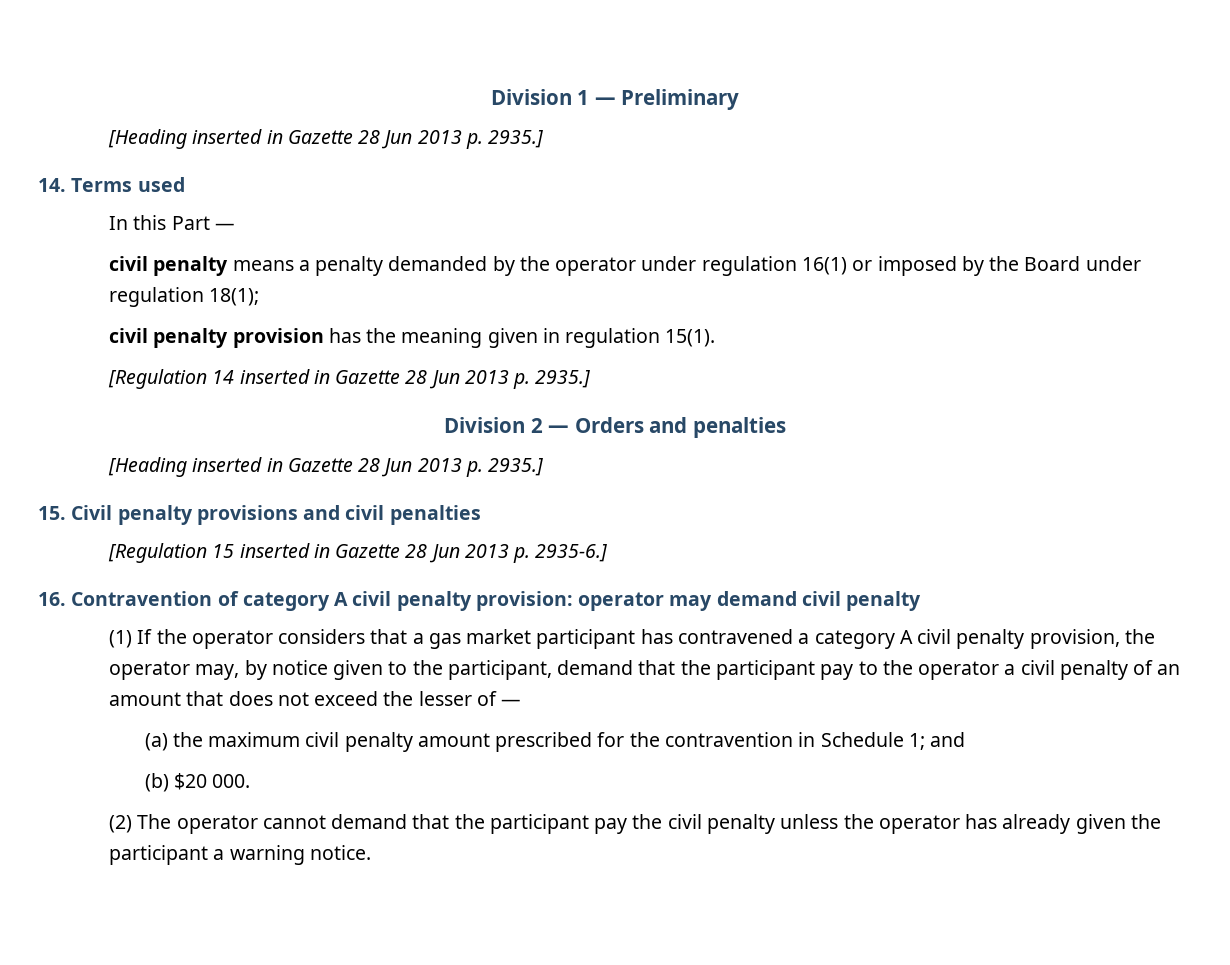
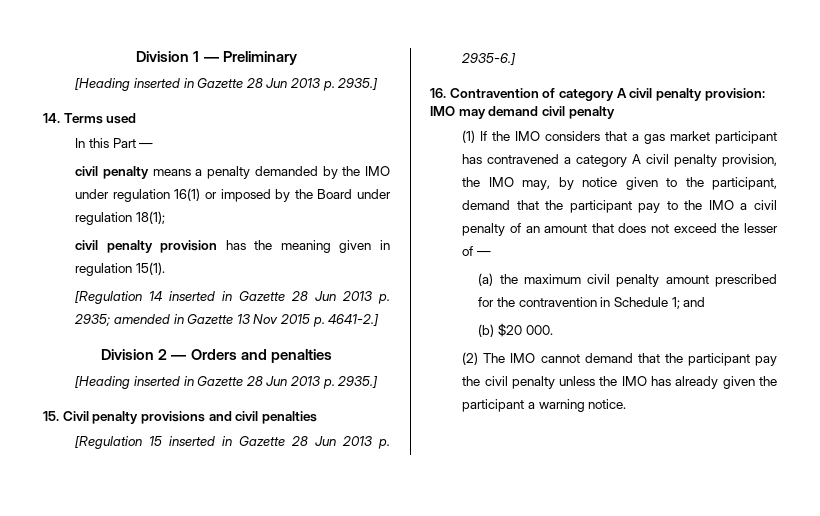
- civil penalty means a penalty demanded by the operator under regulation 16(1) or imposed by the Board under regulation 18(1);
+ civil penalty means a penalty demanded by the IMO under regulation 16(1) or imposed by the Board under regulation 18(1);
- [Regulation 14 inserted in Gazette 28 Jun 2013 p. 2935.]
+ [Regulation 14 inserted in Gazette 28 Jun 2013 p. 2935; amended in Gazette 13 Nov 2015 p. 4641-2.]
- 16. Contravention of category A civil penalty provision: operator may demand civil penalty
+ 16. Contravention of category A civil penalty provision: IMO may demand civil penalty
- (1) If the operator considers that a gas market participant has contravened a category A civil penalty provision, the operator may, by notice given to the participant, demand that the participant pay to the operator a civil penalty of an amount that does not exceed the lesser of —
+ (1) If the IMO considers that a gas market participant has contravened a category A civil penalty provision, the IMO may, by notice given to the participant, demand that the participant pay to the IMO a civil penalty of an amount that does not exceed the lesser of —
- (2) The operator cannot demand that the participant pay the civil penalty unless the operator has already given the participant a warning notice.
+ (2) The IMO cannot demand that the participant pay the civil penalty unless the IMO has already given the participant a warning notice.

